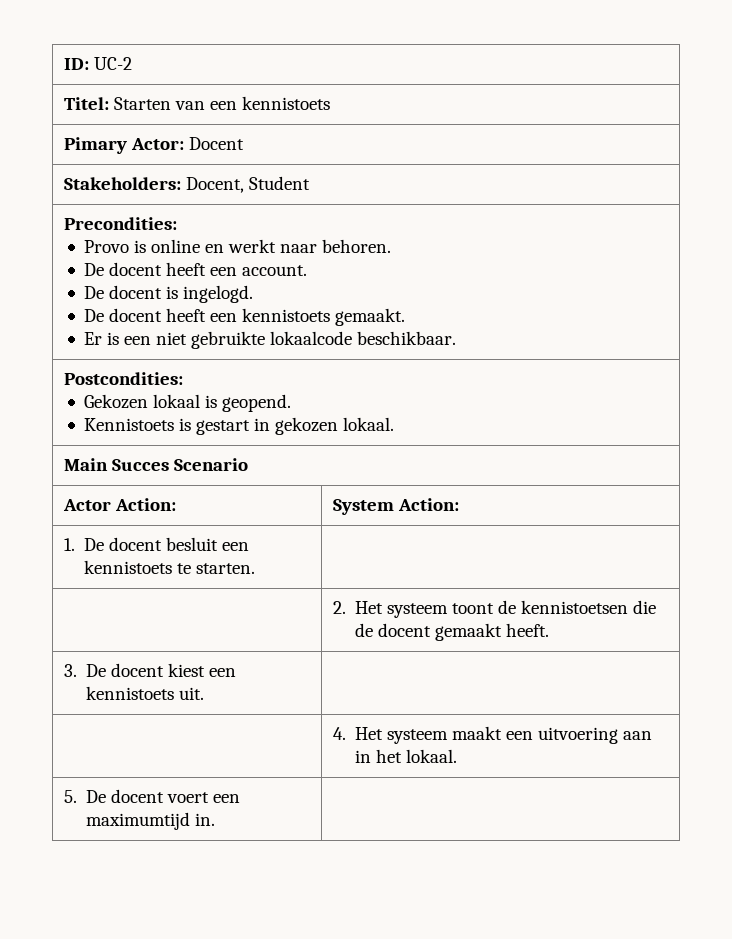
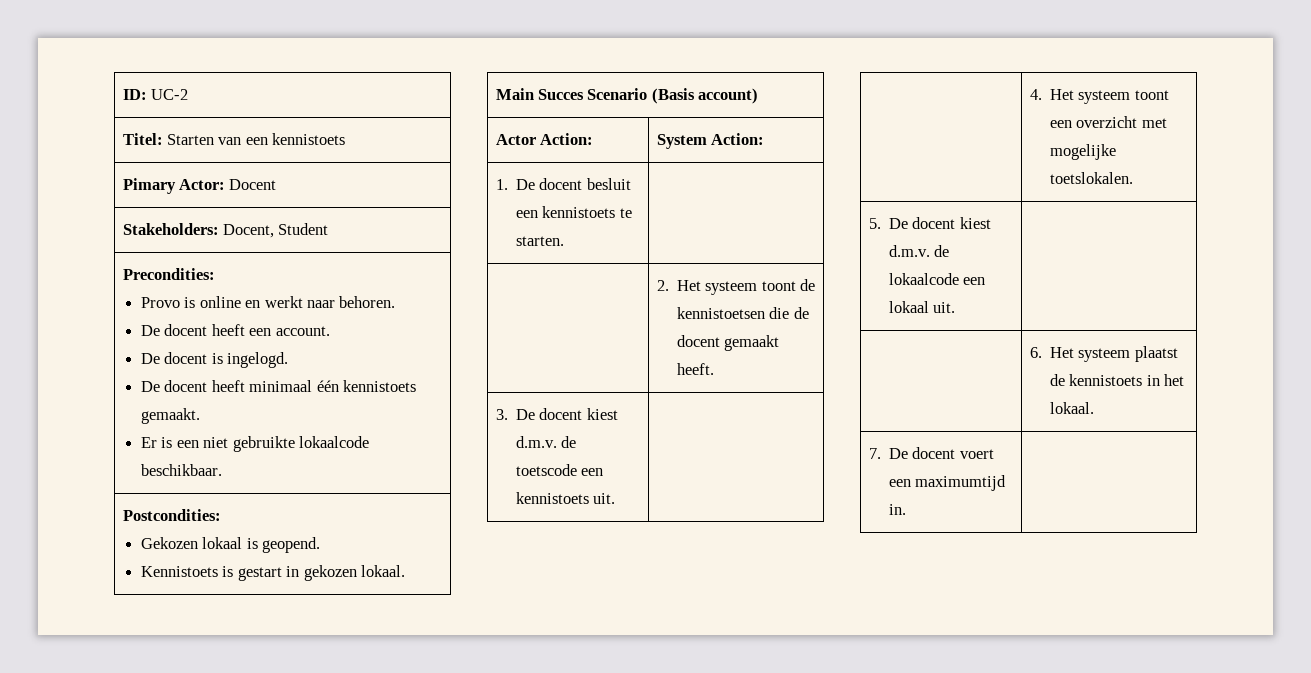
  Precondities:
  Provo is online en werkt naar behoren.
  De docent heeft een account.
  De docent is ingelogd.
- De docent heeft een kennistoets gemaakt.
+ De docent heeft minimaal één kennistoets gemaakt.
- Main Succes Scenario
+ Main Succes Scenario (Basis account)
- 3. De docent kiest een kennistoets uit. |
+ 3. De docent kiest d.m.v. de toetscode een kennistoets uit. |
- | 4. Het systeem maakt een uitvoering aan in het lokaal.
+ | 4. Het systeem toont een overzicht met mogelijke toetslokalen.
+ 5. De docent kiest d.m.v. de lokaalcode een lokaal uit. |
+ | 6. Het systeem plaatst de kennistoets in het lokaal.
- 5. De docent voert een maximumtijd in. |
+ 7. De docent voert een maximumtijd in. |

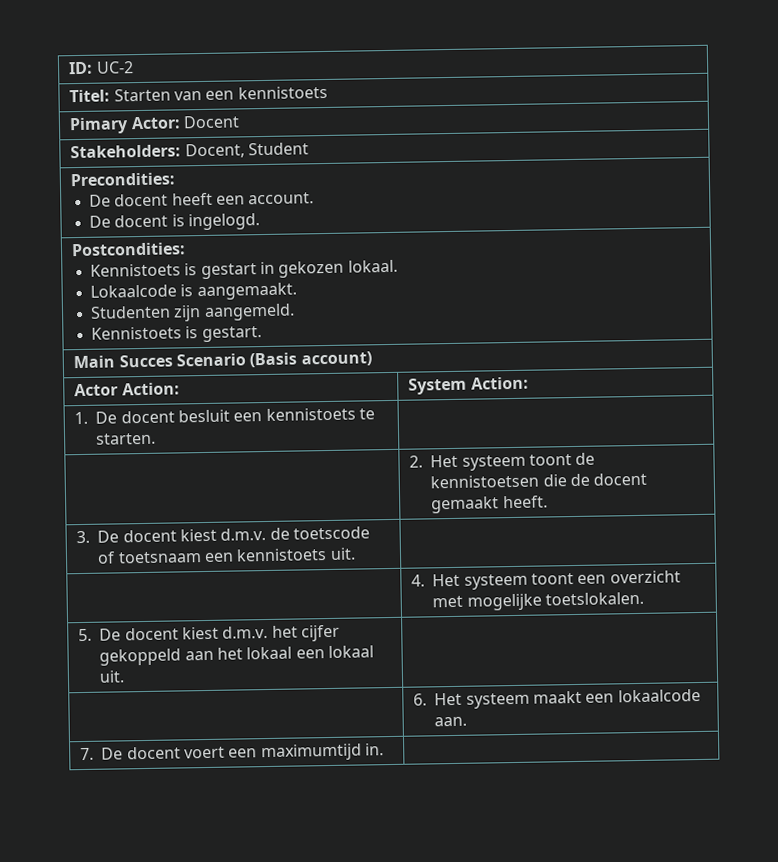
  Precondities:
- Provo is online en werkt naar behoren.
  De docent heeft een account.
  De docent is ingelogd.
- De docent heeft minimaal één kennistoets gemaakt.
- Er is een niet gebruikte lokaalcode beschikbaar.
  Postcondities:
- Gekozen lokaal is geopend.
  Kennistoets is gestart in gekozen lokaal.
+ Lokaalcode is aangemaakt.
+ Studenten zijn aangemeld.
+ Kennistoets is gestart.
- 3. De docent kiest d.m.v. de toetscode een kennistoets uit. |
+ 3. De docent kiest d.m.v. de toetscode of toetsnaam een kennistoets uit. |
- 5. De docent kiest d.m.v. de lokaalcode een lokaal uit. |
+ 5. De docent kiest d.m.v. het cijfer gekoppeld aan het lokaal een lokaal uit. |
- | 6. Het systeem plaatst de kennistoets in het lokaal.
+ | 6. Het systeem maakt een lokaalcode aan.

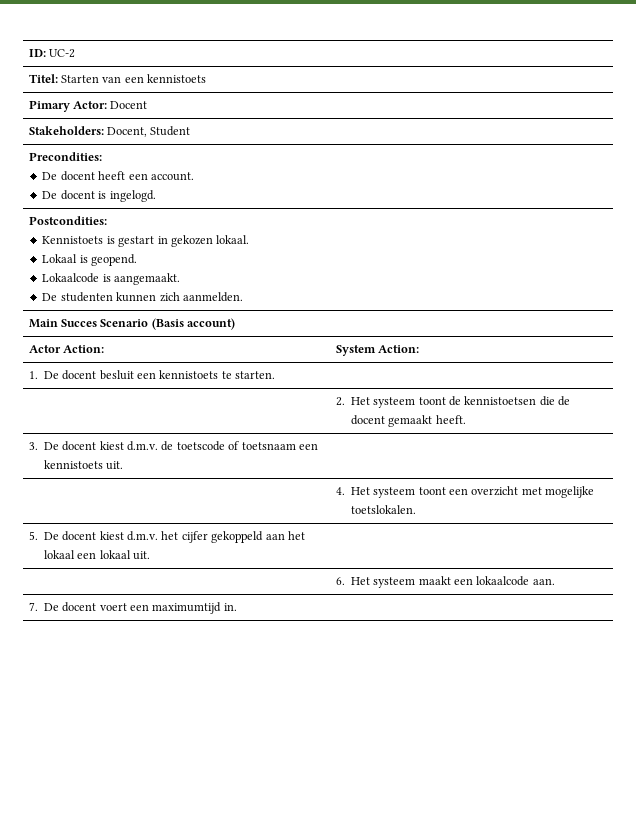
  Postcondities:
  Kennistoets is gestart in gekozen lokaal.
+ Lokaal is geopend.
  Lokaalcode is aangemaakt.
- Studenten zijn aangemeld.
- Kennistoets is gestart.
+ De studenten kunnen zich aanmelden.

